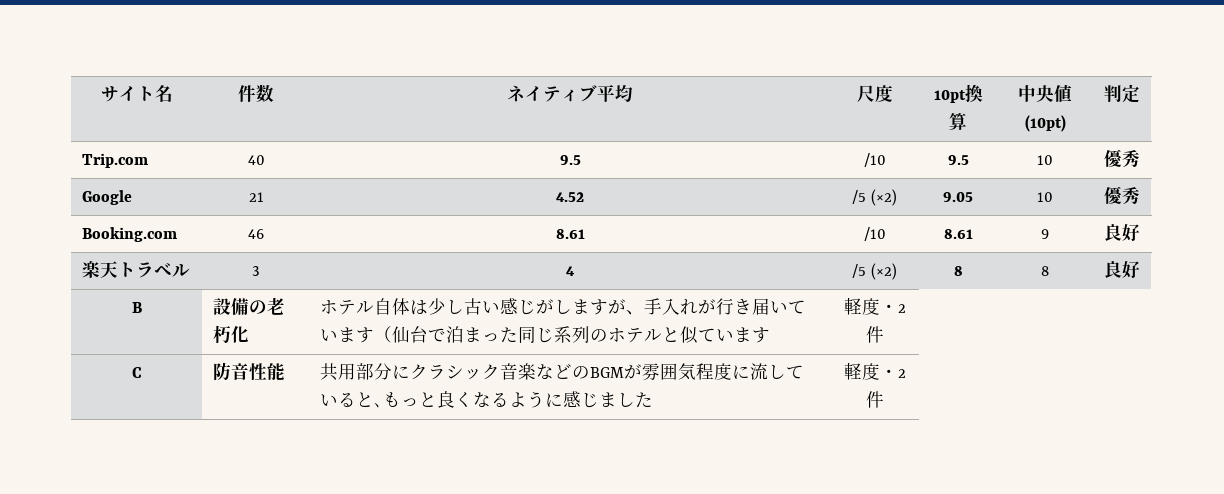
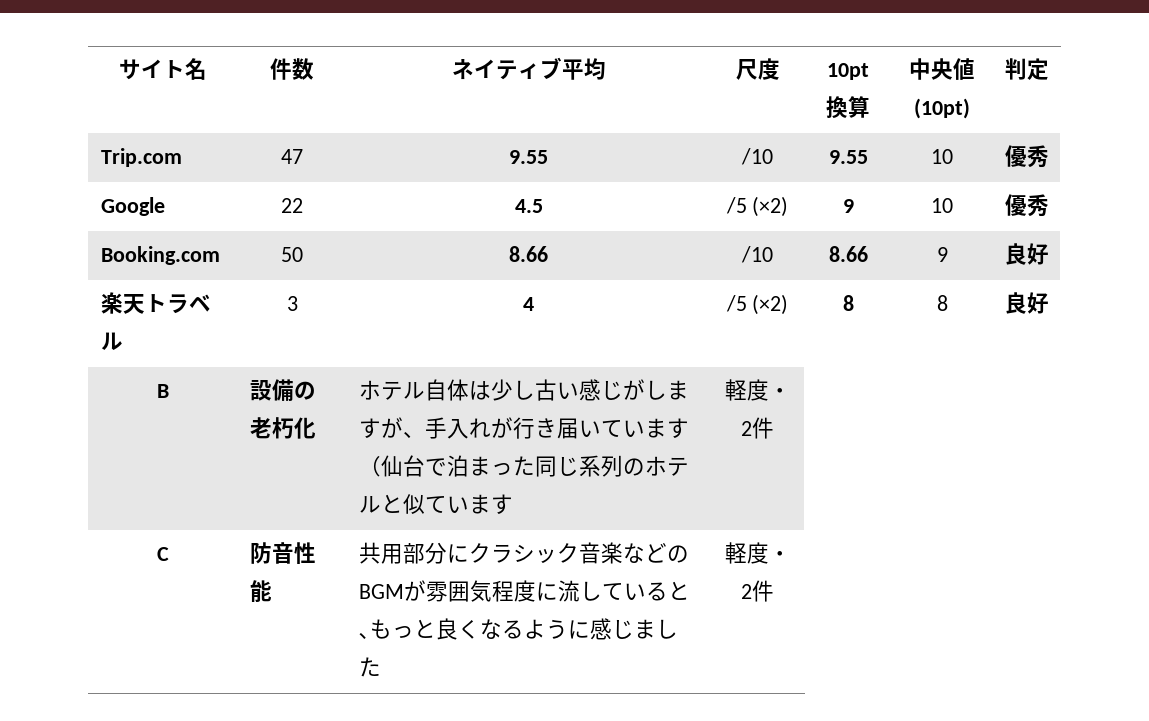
- Trip.com | 40 | 9.5 | /10 | 9.5 | 10 | 優秀
+ Trip.com | 47 | 9.55 | /10 | 9.55 | 10 | 優秀
- Google | 21 | 4.52 | /5 (×2) | 9.05 | 10 | 優秀
+ Google | 22 | 4.5 | /5 (×2) | 9 | 10 | 優秀
- Booking.com | 46 | 8.61 | /10 | 8.61 | 9 | 良好
+ Booking.com | 50 | 8.66 | /10 | 8.66 | 9 | 良好

